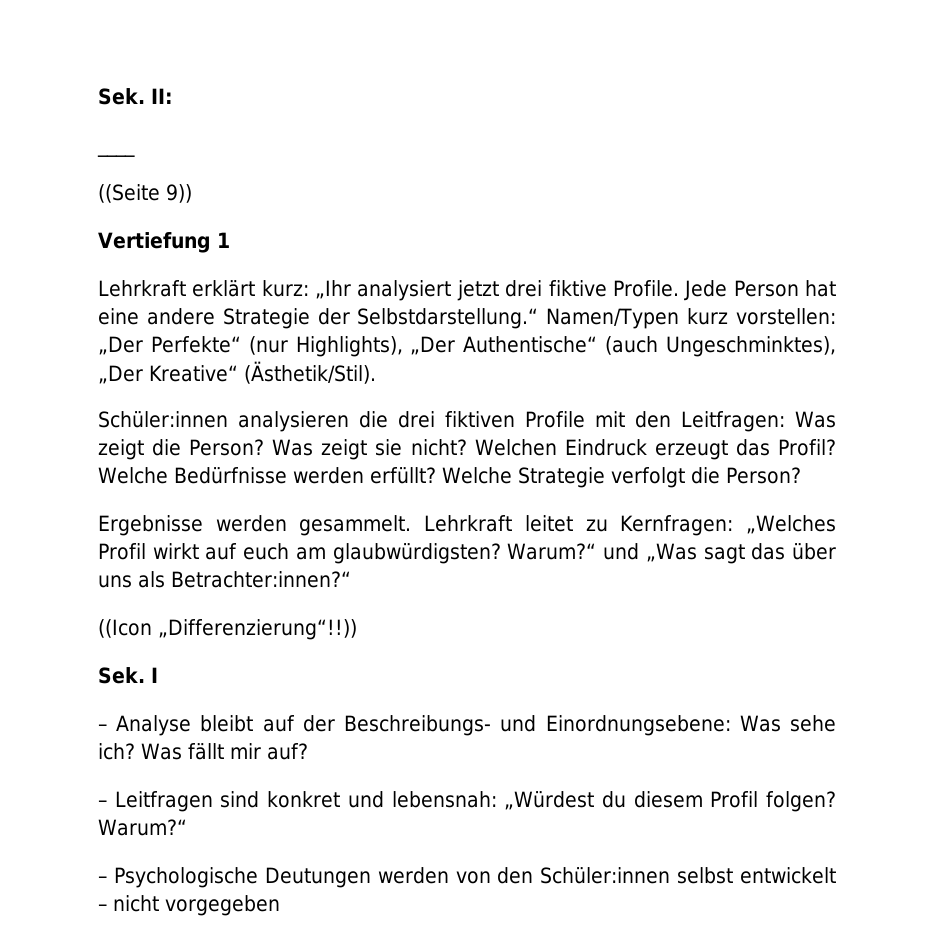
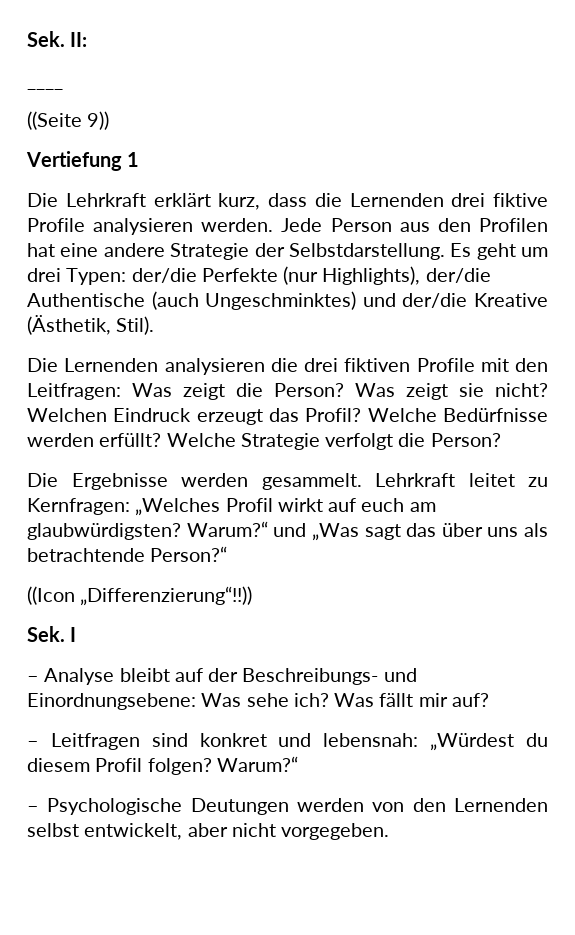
- Lehrkraft erklärt kurz: „Ihr analysiert jetzt drei fiktive Profile. Jede Person hat eine andere Strategie der Selbstdarstellung.“ Namen/Typen kurz vorstellen: „Der Perfekte“ (nur Highlights), „Der Authentische“ (auch Ungeschminktes), „Der Kreative“ (Ästhetik/Stil).
- Schüler:innen analysieren die drei fiktiven Profile mit den Leitfragen: Was zeigt die Person?
+ Die Lehrkraft erklärt kurz, dass die Lernenden drei fiktive Profile analysieren werden. Jede Person aus den Profilen hat eine andere Strategie der Selbstdarstellung. Es geht um drei Typen: der/die Perfekte (nur Highlights), der/die Authentische (auch Ungeschminktes) und der/die Kreative (Ästhetik, Stil).
+ Die Lernenden analysieren die drei fiktiven Profile mit den Leitfragen: Was zeigt die Person?
- Ergebnisse werden gesammelt.
+ Die Ergebnisse werden gesammelt.
- Warum?“ und „Was sagt das über uns als Betrachter:innen?“
+ Warum?“ und „Was sagt das über uns als betrachtende Person?“
- – Psychologische Deutungen werden von den Schüler:innen selbst entwickelt – nicht vorgegeben
+ – Psychologische Deutungen werden von den Lernenden selbst entwickelt, aber nicht vorgegeben.

